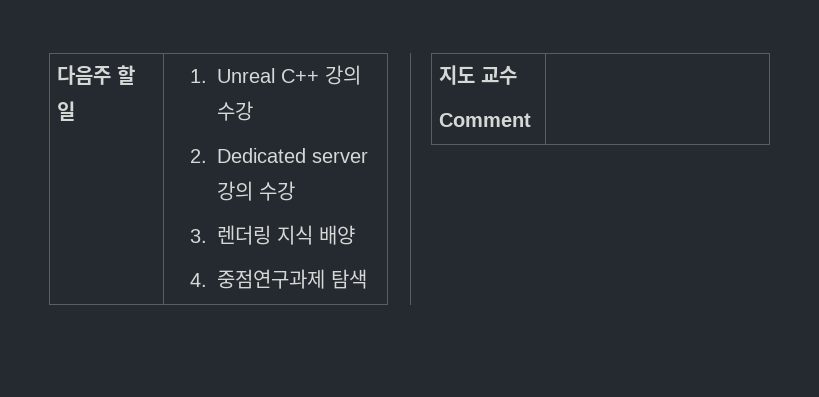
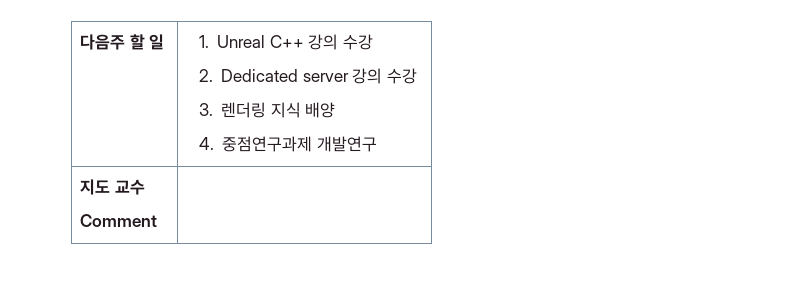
  다음주 할 일 | 1. Unreal C++ 강의 수강
  2. Dedicated server 강의 수강
  3. 렌더링 지식 배양
- 4. 중점연구과제 탐색
+ 4. 중점연구과제 개발연구

